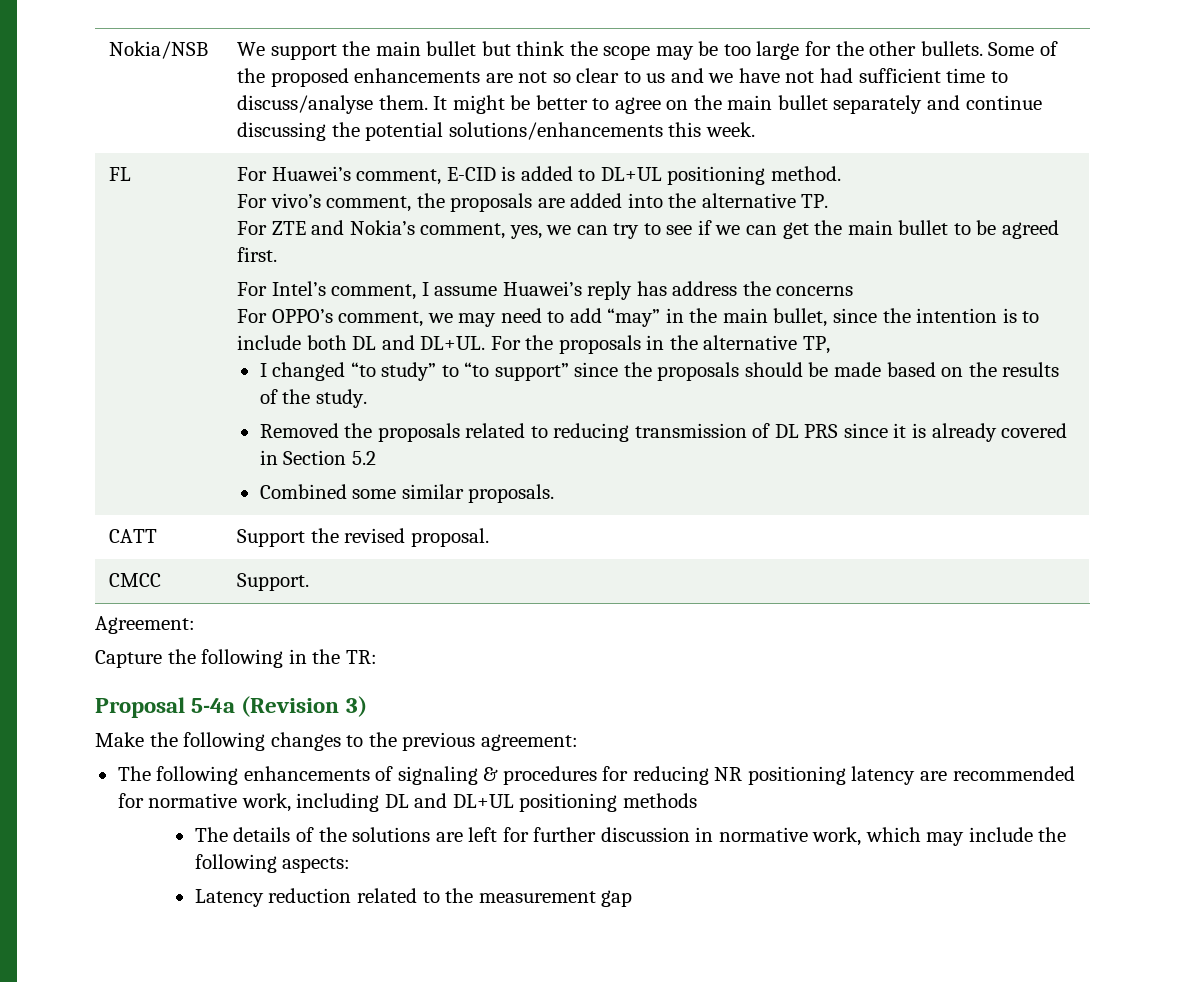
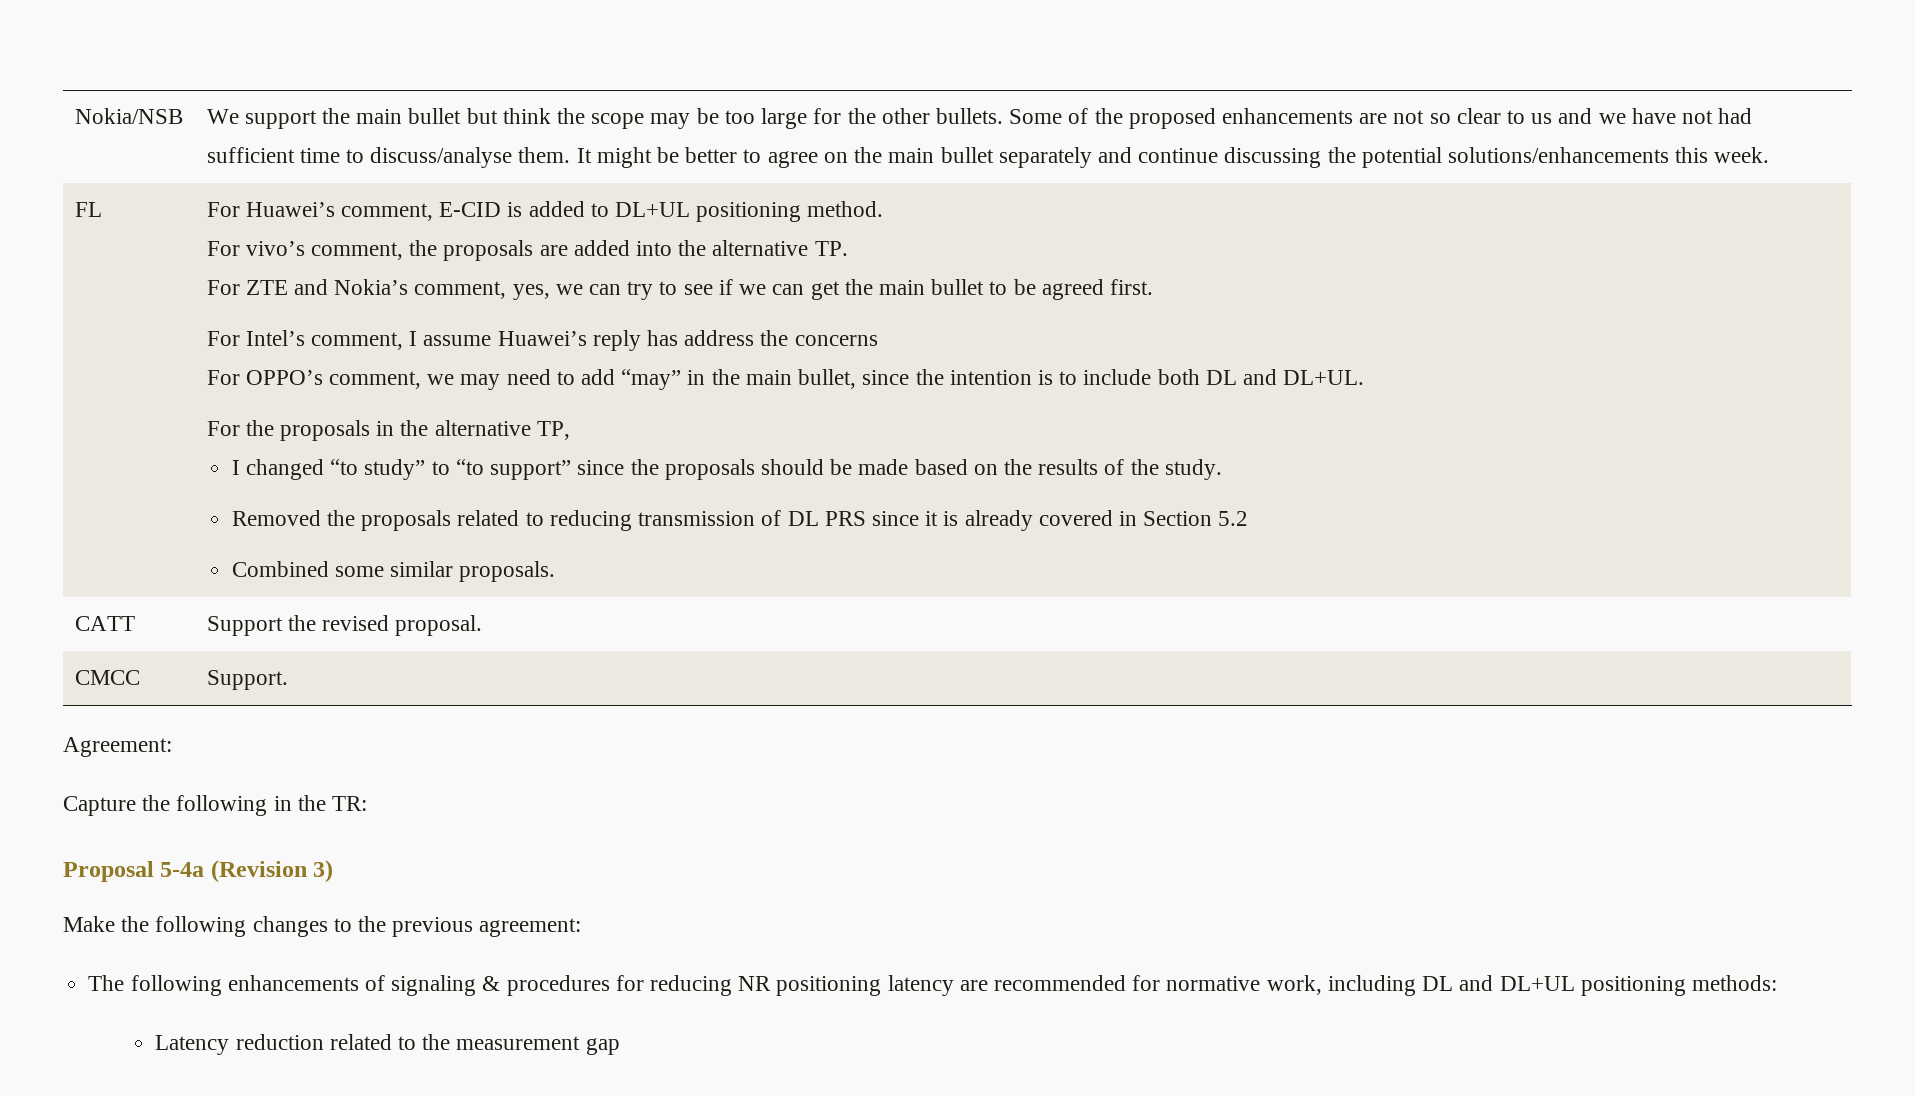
- For OPPO’s comment, we may need to add “may” in the main bullet, since the intention is to include both DL and DL+UL. For the proposals in the alternative TP,
+ For OPPO’s comment, we may need to add “may” in the main bullet, since the intention is to include both DL and DL+UL.
+ For the proposals in the alternative TP,
- The following enhancements of signaling & procedures for reducing NR positioning latency are recommended for normative work, including DL and DL+UL positioning methods
- The details of the solutions are left for further discussion in normative work, which may include the following aspects:
+ The following enhancements of signaling & procedures for reducing NR positioning latency are recommended for normative work, including DL and DL+UL positioning methods:

